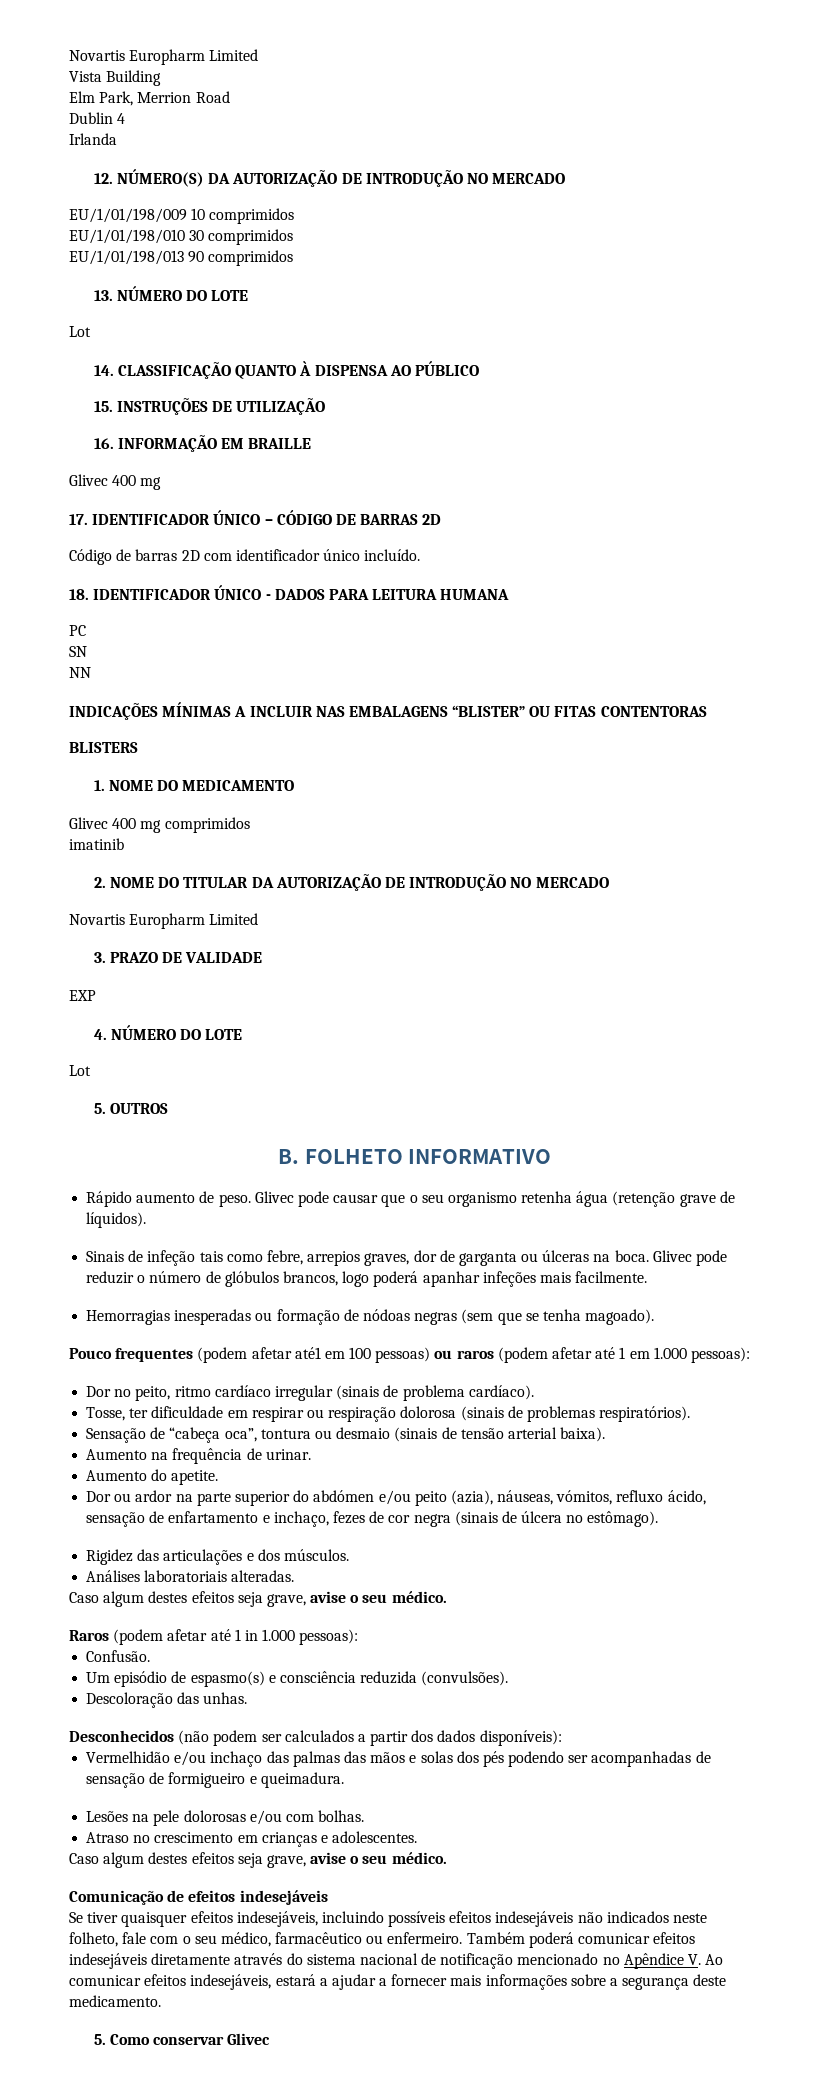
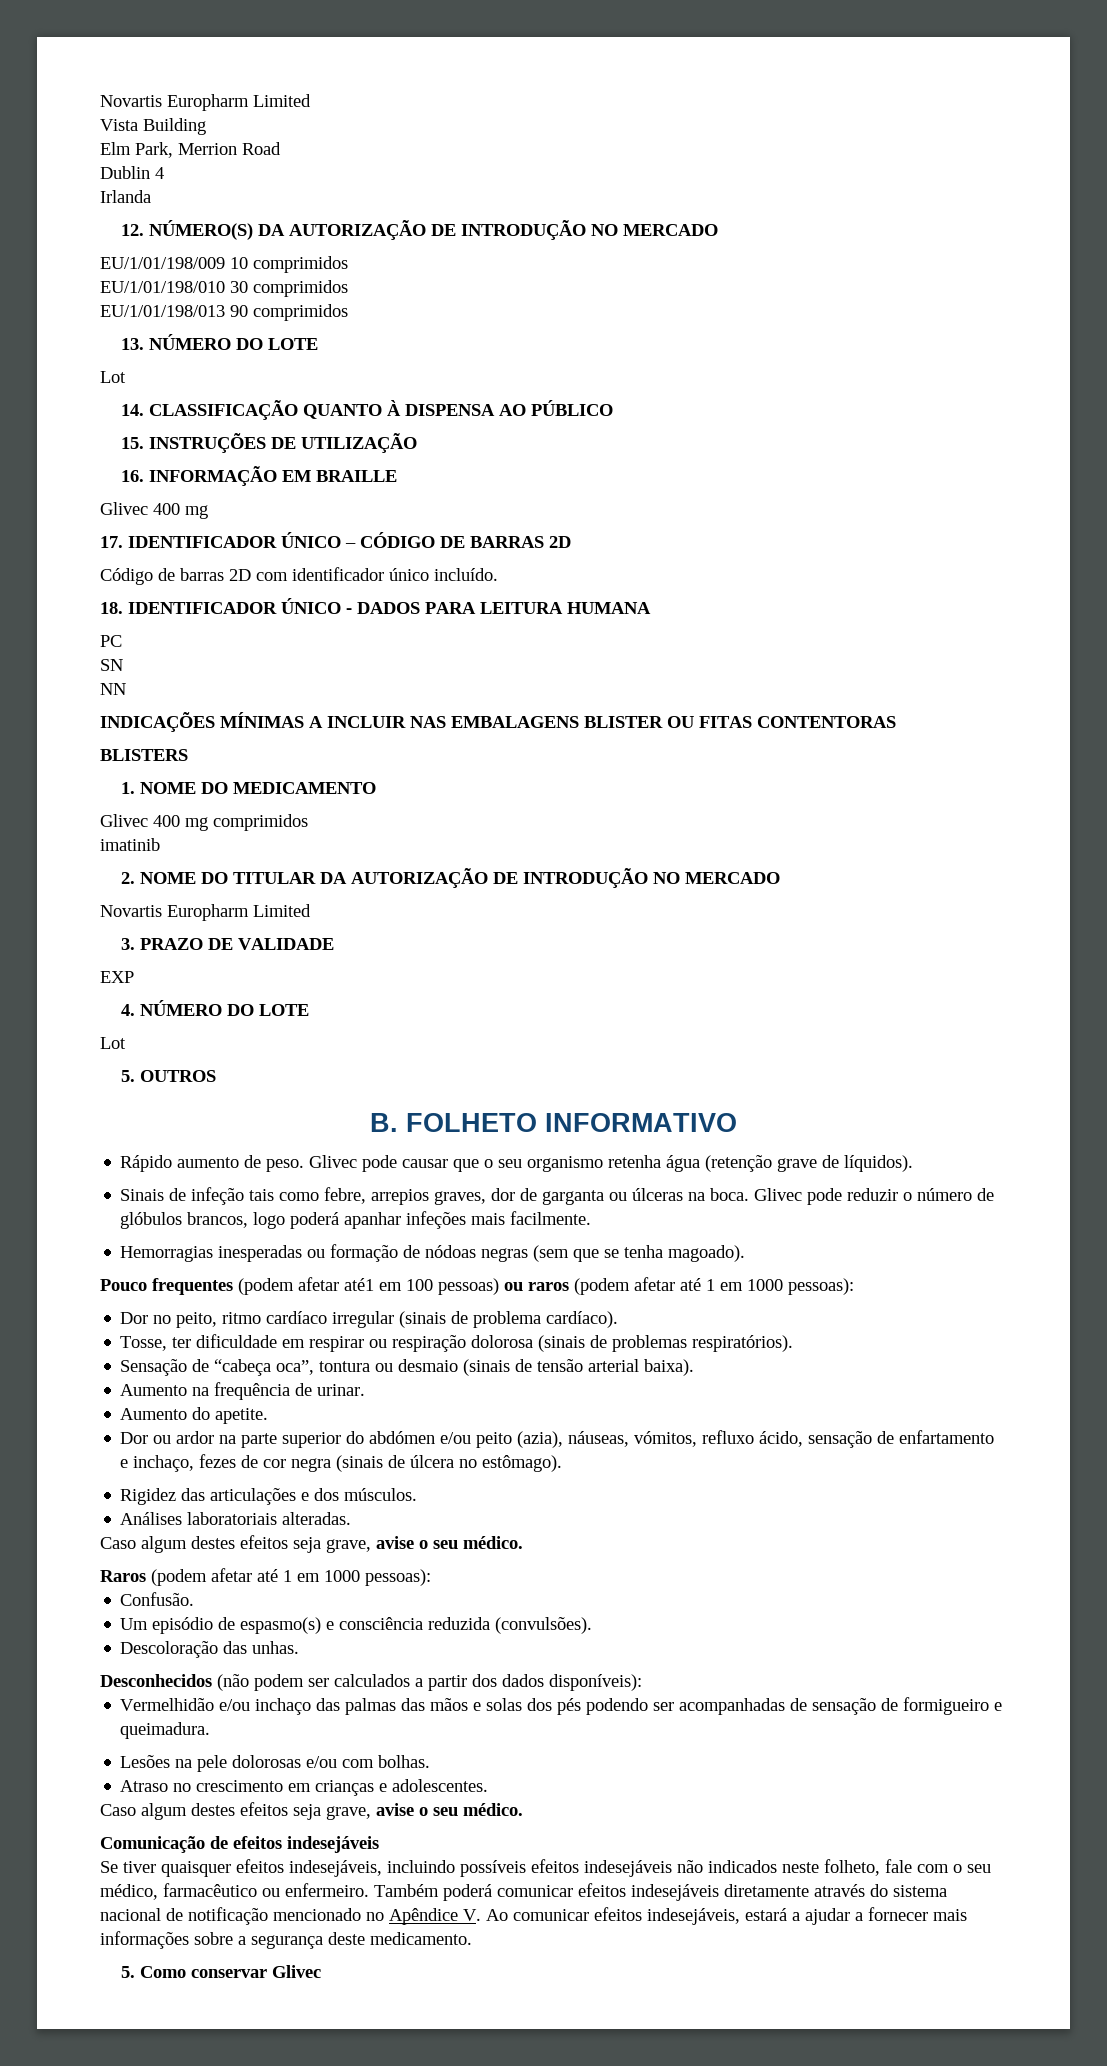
- INDICAÇÕES MÍNIMAS A INCLUIR NAS EMBALAGENS “BLISTER” OU FITAS CONTENTORAS
+ INDICAÇÕES MÍNIMAS A INCLUIR NAS EMBALAGENS BLISTER OU FITAS CONTENTORAS
- Pouco frequentes (podem afetar até1 em 100 pessoas) ou raros (podem afetar até 1 em 1.000 pessoas):
+ Pouco frequentes (podem afetar até1 em 100 pessoas) ou raros (podem afetar até 1 em 1000 pessoas):
- Raros (podem afetar até 1 in 1.000 pessoas):
+ Raros (podem afetar até 1 em 1000 pessoas):

